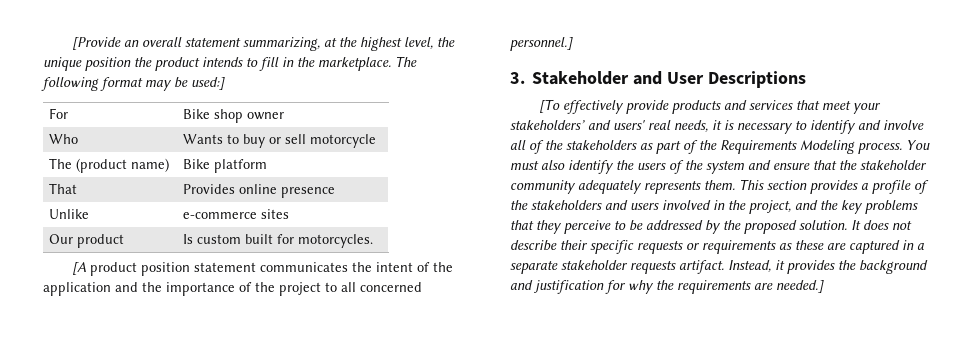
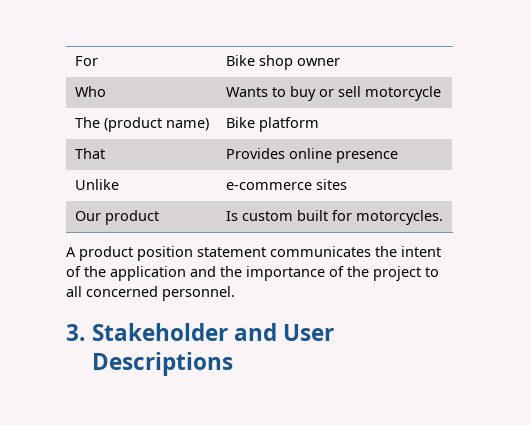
- [Provide an overall statement summarizing, at the highest level, the unique position the product intends to fill in the marketplace. The following format may be used:]
- [A product position statement communicates the intent of the application and the importance of the project to all concerned personnel.]
+ A product position statement communicates the intent of the application and the importance of the project to all concerned personnel.
- [To effectively provide products and services that meet your stakeholders’ and users' real needs, it is necessary to identify and involve all of the stakeholders as part of the Requirements Modeling process. You must also identify the users of the system and ensure that the stakeholder community adequately represents them. This section provides a profile of the stakeholders and users involved in the project, and the key problems that they perceive to be addressed by the proposed solution. It does not describe their specific requests or requirements as these are captured in a separate stakeholder requests artifact. Instead, it provides the background and justification for why the requirements are needed.]

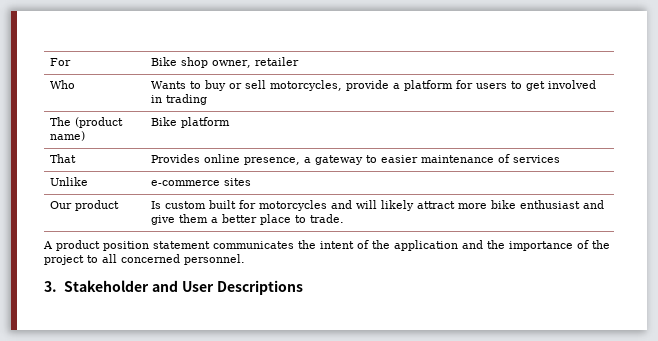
- For | Bike shop owner
+ For | Bike shop owner, retailer
- Who | Wants to buy or sell motorcycle
+ Who | Wants to buy or sell motorcycles, provide a platform for users to get involved in trading
- That | Provides online presence
+ That | Provides online presence, a gateway to easier maintenance of services
- Our product | Is custom built for motorcycles.
+ Our product | Is custom built for motorcycles and will likely attract more bike enthusiast and give them a better place to trade.

